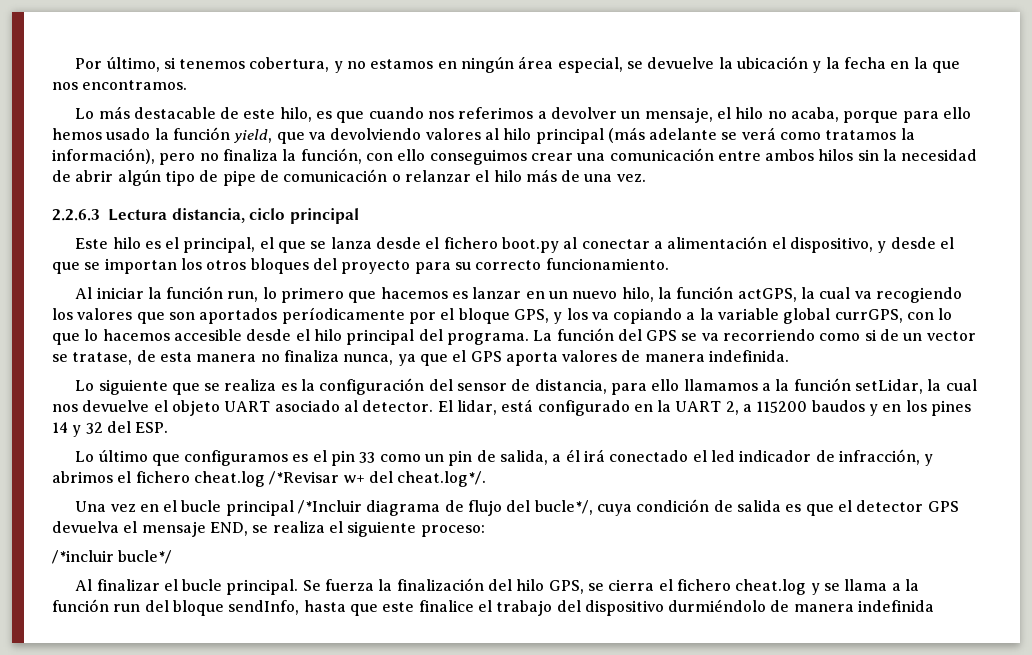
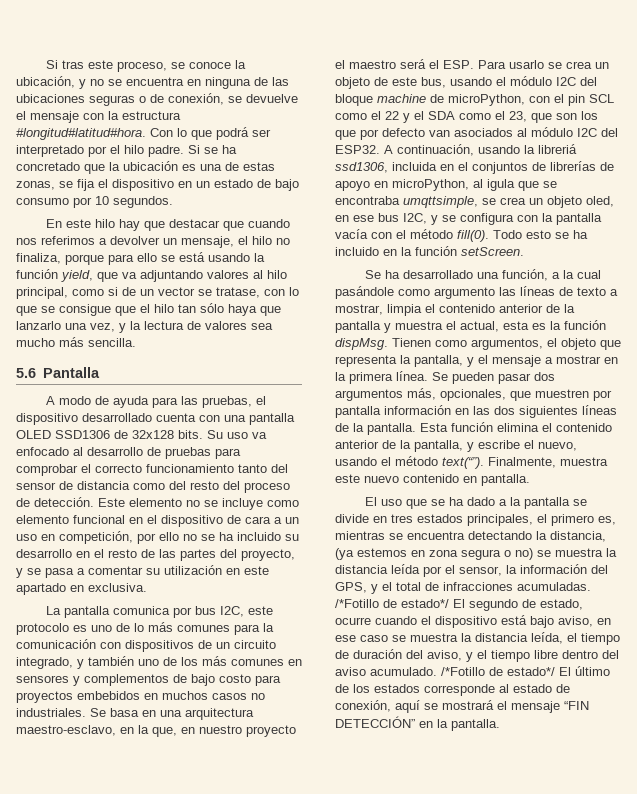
- Por último, si tenemos cobertura, y no estamos en ningún área especial, se devuelve la ubicación y la fecha en la que nos encontramos.
- Lo más destacable de este hilo, es que cuando nos referimos a devolver un mensaje, el hilo no acaba, porque para ello hemos usado la función yield, que va devolviendo valores al hilo principal (más adelante se verá como tratamos la información), pero no finaliza la función, con ello conseguimos crear una comunicación entre ambos hilos sin la necesidad de abrir algún tipo de pipe de comunicación o relanzar el hilo más de una vez.
- 2.2.6.3 Lectura distancia, ciclo principal
- Este hilo es el principal, el que se lanza desde el fichero boot.py al conectar a alimentación el dispositivo, y desde el que se importan los otros bloques del proyecto para su correcto funcionamiento.
- Al iniciar la función run, lo primero que hacemos es lanzar en un nuevo hilo, la función actGPS, la cual va recogiendo los valores que son aportados períodicamente por el bloque GPS, y los va copiando a la variable global currGPS, con lo que lo hacemos accesible desde el hilo principal del programa. La función del GPS se va recorriendo como si de un vector se tratase, de esta manera no finaliza nunca, ya que el GPS aporta valores de manera indefinida.
- Lo siguiente que se realiza es la configuración del sensor de distancia, para ello llamamos a la función setLidar, la cual nos devuelve el objeto UART asociado al detector. El lidar, está configurado en la UART 2, a 115200 baudos y en los pines 14 y 32 del ESP.
- Lo último que configuramos es el pin 33 como un pin de salida, a él irá conectado el led indicador de infracción, y abrimos el fichero cheat.log /*Revisar w+ del cheat.log*/.
- Una vez en el bucle principal /*Incluir diagrama de flujo del bucle*/, cuya condición de salida es que el detector GPS devuelva el mensaje END, se realiza el siguiente proceso:
- /*incluir bucle*/
- Al finalizar el bucle principal. Se fuerza la finalización del hilo GPS, se cierra el fichero cheat.log y se llama a la función run del bloque sendInfo, hasta que este finalice el trabajo del dispositivo durmiéndolo de manera indefinida
+ Si tras este proceso, se conoce la ubicación, y no se encuentra en ninguna de las ubicaciones seguras o de conexión, se devuelve el mensaje con la estructura #longitud#latitud#hora. Con lo que podrá ser interpretado por el hilo padre. Si se ha concretado que la ubicación es una de estas zonas, se fija el dispositivo en un estado de bajo consumo por 10 segundos.
+ En este hilo hay que destacar que cuando nos referimos a devolver un mensaje, el hilo no finaliza, porque para ello se está usando la función yield, que va adjuntando valores al hilo principal, como si de un vector se tratase, con lo que se consigue que el hilo tan sólo haya que lanzarlo una vez, y la lectura de valores sea mucho más sencilla.
+ 5.6 Pantalla
+ A modo de ayuda para las pruebas, el dispositivo desarrollado cuenta con una pantalla OLED SSD1306 de 32x128 bits. Su uso va enfocado al desarrollo de pruebas para comprobar el correcto funcionamiento tanto del sensor de distancia como del resto del proceso de detección. Este elemento no se incluye como elemento funcional en el dispositivo de cara a un uso en competición, por ello no se ha incluido su desarrollo en el resto de las partes del proyecto, y se pasa a comentar su utilización en este apartado en exclusiva.
+ La pantalla comunica por bus I2C, este protocolo es uno de lo más comunes para la comunicación con dispositivos de un circuito integrado, y también uno de los más comunes en sensores y complementos de bajo costo para proyectos embebidos en muchos casos no industriales. Se basa en una arquitectura maestro-esclavo, en la que, en nuestro proyecto el maestro será el ESP. Para usarlo se crea un objeto de este bus, usando el módulo I2C del bloque machine de microPython, con el pin SCL como el 22 y el SDA como el 23, que son los que por defecto van asociados al módulo I2C del ESP32. A continuación, usando la libreriá ssd1306, incluida en el conjuntos de librerías de apoyo en microPython, al igula que se encontraba umqttsimple, se crea un objeto oled, en ese bus I2C, y se configura con la pantalla vacía con el método fill(0). Todo esto se ha incluido en la función setScreen.
+ Se ha desarrollado una función, a la cual pasándole como argumento las líneas de texto a mostrar, limpia el contenido anterior de la pantalla y muestra el actual, esta es la función dispMsg. Tienen como argumentos, el objeto que representa la pantalla, y el mensaje a mostrar en la primera línea. Se pueden pasar dos argumentos más, opcionales, que muestren por pantalla información en las dos siguientes líneas de la pantalla. Esta función elimina el contenido anterior de la pantalla, y escribe el nuevo, usando el método text(“”). Finalmente, muestra este nuevo contenido en pantalla.
+ El uso que se ha dado a la pantalla se divide en tres estados principales, el primero es, mientras se encuentra detectando la distancia, (ya estemos en zona segura o no) se muestra la distancia leída por el sensor, la información del GPS, y el total de infracciones acumuladas. /*Fotillo de estado*/ El segundo de estado, ocurre cuando el dispositivo está bajo aviso, en ese caso se muestra la distancia leída, el tiempo de duración del aviso, y el tiempo libre dentro del aviso acumulado. /*Fotillo de estado*/ El último de los estados corresponde al estado de conexión, aquí se mostrará el mensaje “FIN DETECCIÓN” en la pantalla.

